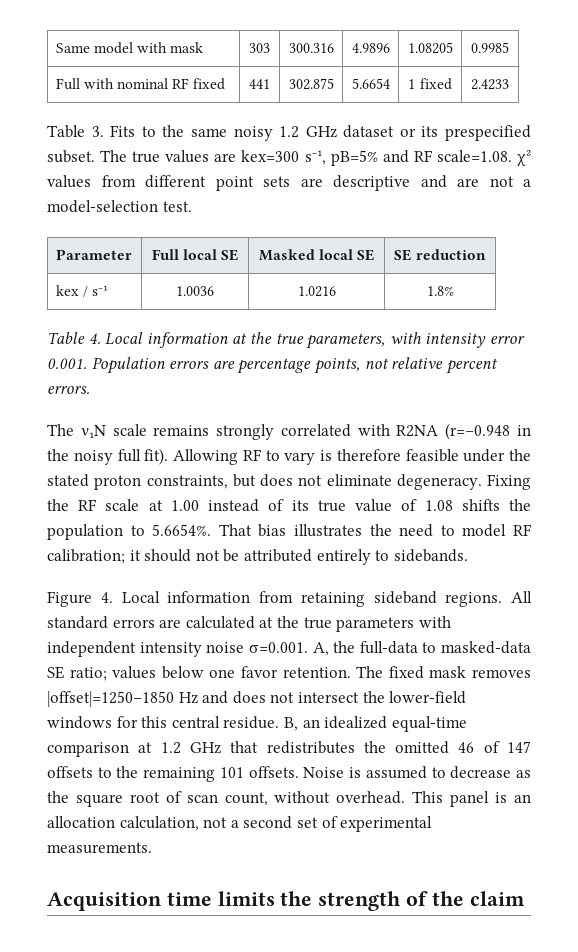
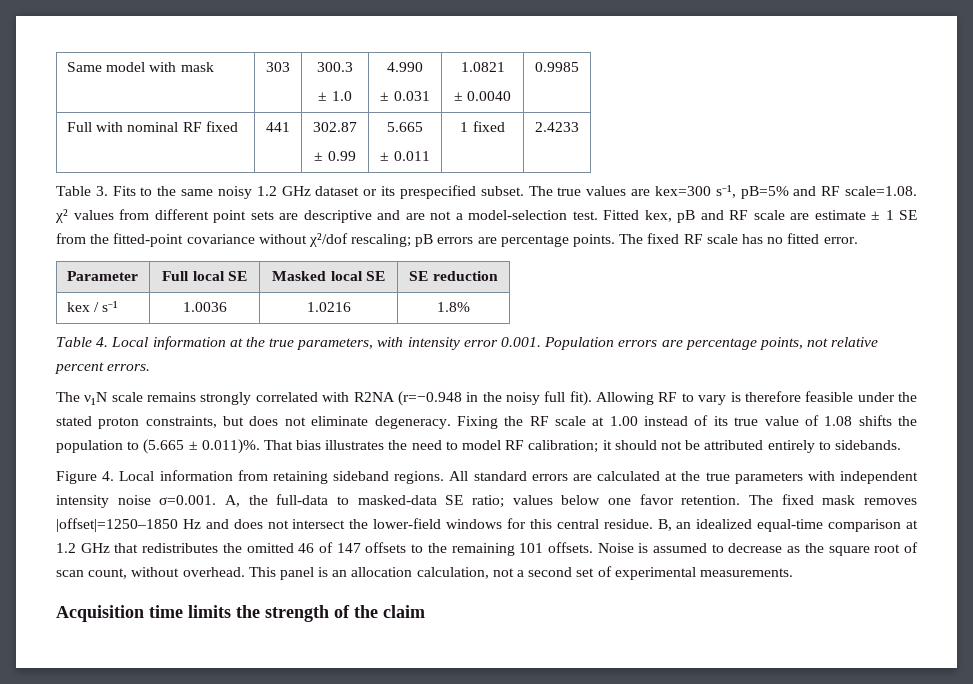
- Same model with mask | 303 | 300.316 | 4.9896 | 1.08205 | 0.9985
+ Same model with mask | 303 | 300.3
+ ± 1.0 | 4.990
+ ± 0.031 | 1.0821
+ ± 0.0040 | 0.9985
- Full with nominal RF fixed | 441 | 302.875 | 5.6654 | 1 fixed | 2.4233
+ Full with nominal RF fixed | 441 | 302.87
+ ± 0.99 | 5.665
+ ± 0.011 | 1 fixed | 2.4233
+ Fitted kex, pB and RF scale are estimate ± 1 SE from the fitted-point covariance without χ²/dof rescaling; pB errors are percentage points. The fixed RF scale has no fitted error.
- Fixing the RF scale at 1.00 instead of its true value of 1.08 shifts the population to 5.6654%. That bias illustrates the need to model RF calibration; it should not be attributed entirely to sidebands.
+ Fixing the RF scale at 1.00 instead of its true value of 1.08 shifts the population to (5.665 ± 0.011)%. That bias illustrates the need to model RF calibration; it should not be attributed entirely to sidebands.

